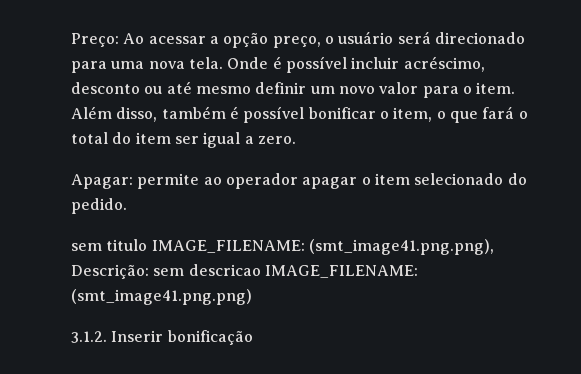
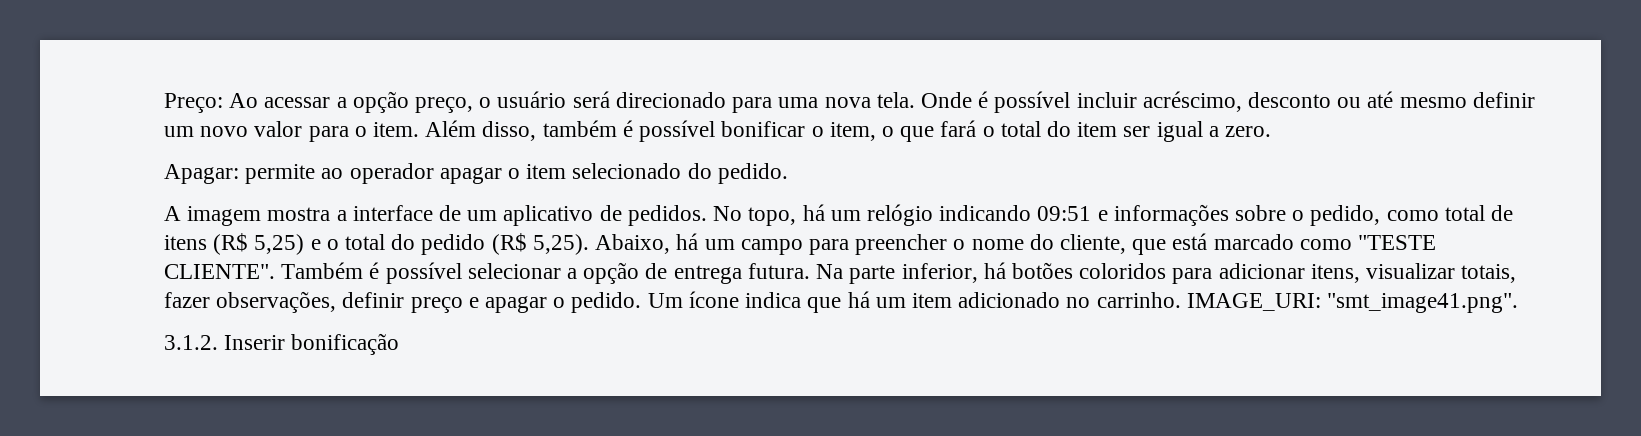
- sem titulo IMAGE_FILENAME: (smt_image41.png.png), Descrição: sem descricao IMAGE_FILENAME: (smt_image41.png.png)
+ A imagem mostra a interface de um aplicativo de pedidos. No topo, há um relógio indicando 09:51 e informações sobre o pedido, como total de itens (R$ 5,25) e o total do pedido (R$ 5,25). Abaixo, há um campo para preencher o nome do cliente, que está marcado como "TESTE CLIENTE". Também é possível selecionar a opção de entrega futura. Na parte inferior, há botões coloridos para adicionar itens, visualizar totais, fazer observações, definir preço e apagar o pedido. Um ícone indica que há um item adicionado no carrinho. IMAGE_URI: "smt_image41.png".

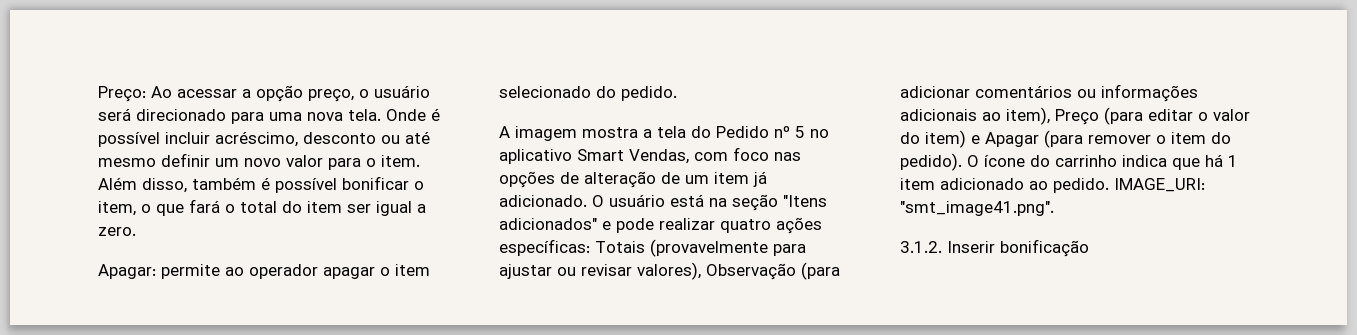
- A imagem mostra a interface de um aplicativo de pedidos. No topo, há um relógio indicando 09:51 e informações sobre o pedido, como total de itens (R$ 5,25) e o total do pedido (R$ 5,25). Abaixo, há um campo para preencher o nome do cliente, que está marcado como "TESTE CLIENTE". Também é possível selecionar a opção de entrega futura. Na parte inferior, há botões coloridos para adicionar itens, visualizar totais, fazer observações, definir preço e apagar o pedido. Um ícone indica que há um item adicionado no carrinho.
+ A imagem mostra a tela do Pedido nº 5 no aplicativo Smart Vendas, com foco nas opções de alteração de um item já adicionado. O usuário está na seção "Itens adicionados" e pode realizar quatro ações específicas: Totais (provavelmente para ajustar ou revisar valores), Observação (para adicionar comentários ou informações adicionais ao item), Preço (para editar o valor do item) e Apagar (para remover o item do pedido). O ícone do carrinho indica que há 1 item adicionado ao pedido.

